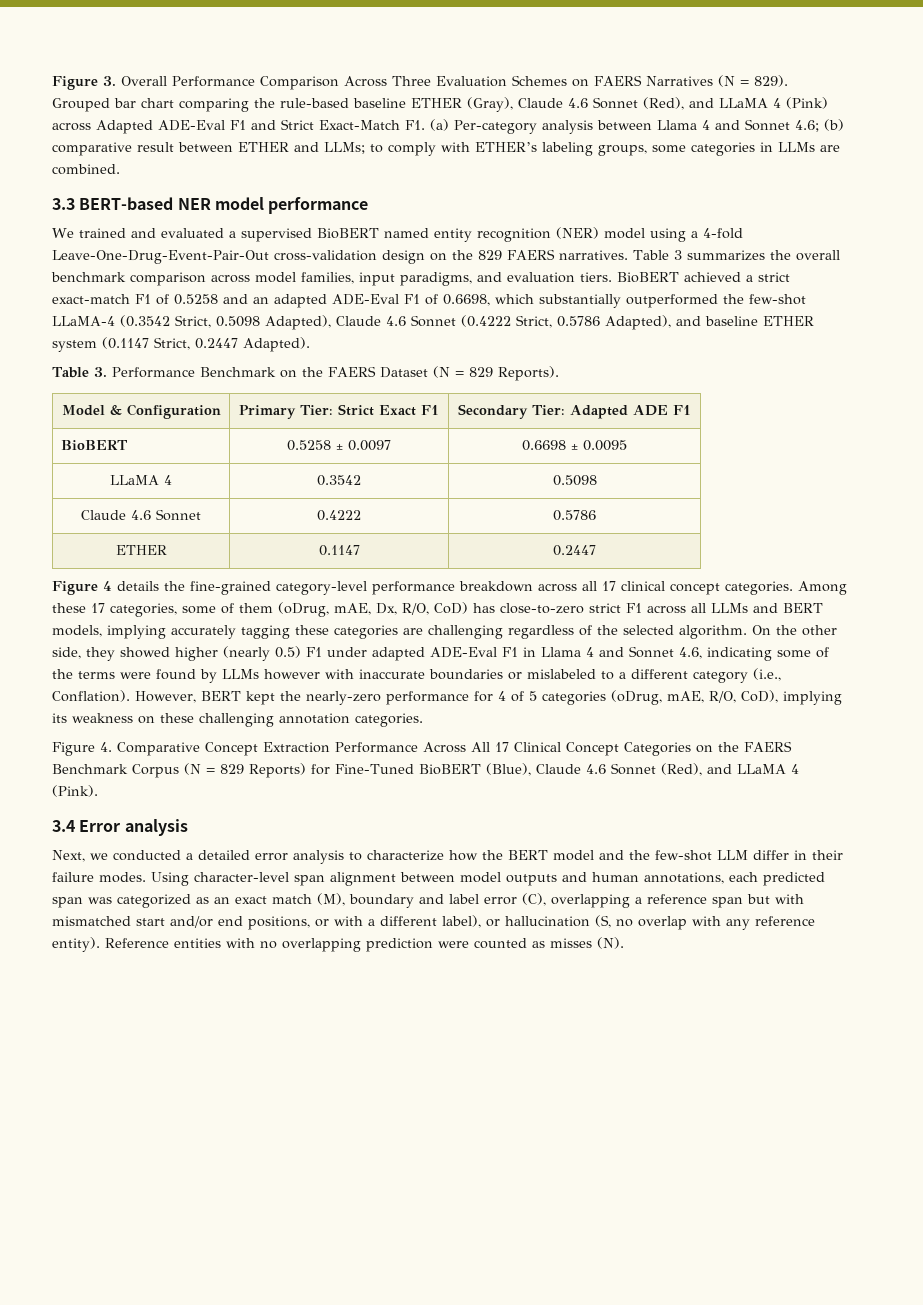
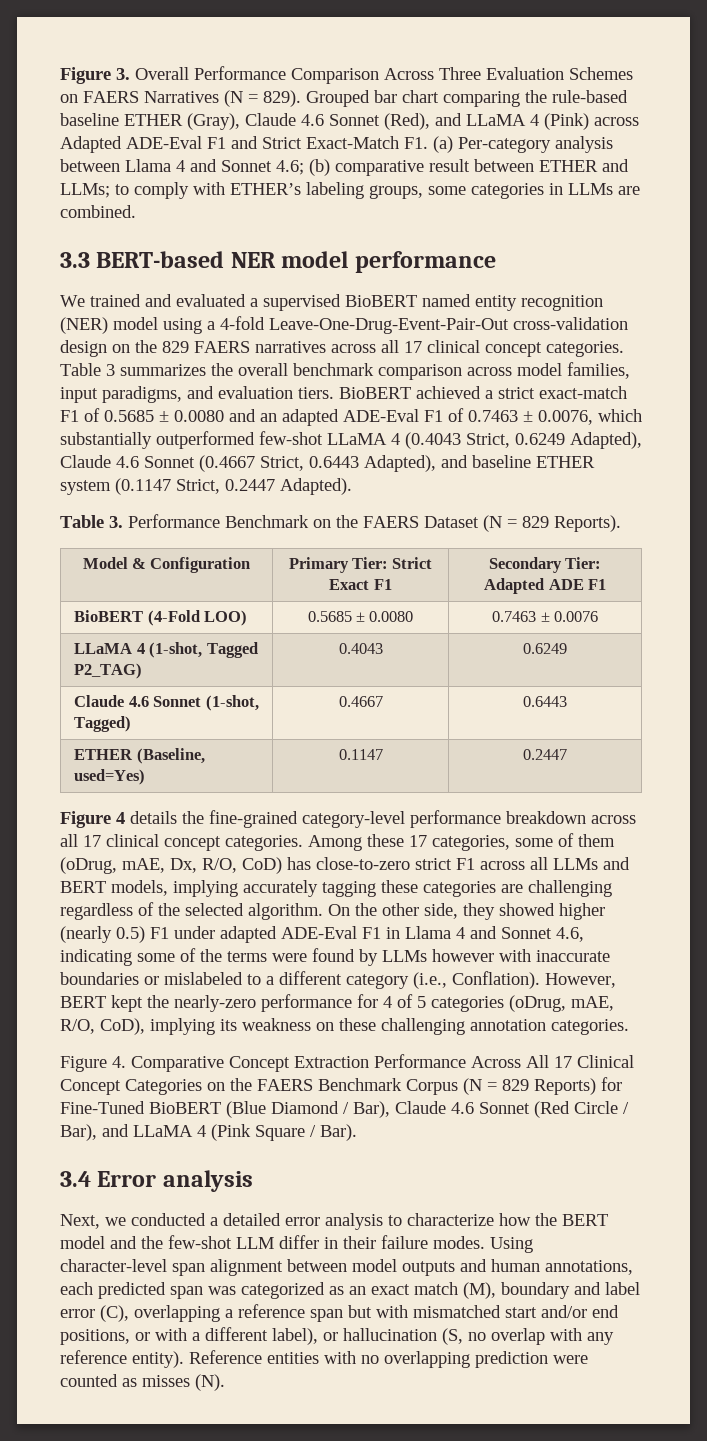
- We trained and evaluated a supervised BioBERT named entity recognition (NER) model using a 4-fold Leave-One-Drug-Event-Pair-Out cross-validation design on the 829 FAERS narratives.
+ We trained and evaluated a supervised BioBERT named entity recognition (NER) model using a 4-fold Leave-One-Drug-Event-Pair-Out cross-validation design on the 829 FAERS narratives across all 17 clinical concept categories.
- BioBERT achieved a strict exact-match F1 of 0.5258 and an adapted ADE-Eval F1 of 0.6698, which substantially outperformed the few-shot LLaMA-4 (0.3542 Strict, 0.5098 Adapted), Claude 4.6 Sonnet (0.4222 Strict, 0.5786 Adapted), and baseline ETHER system (0.1147 Strict, 0.2447 Adapted).
+ BioBERT achieved a strict exact-match F1 of 0.5685 ± 0.0080 and an adapted ADE-Eval F1 of 0.7463 ± 0.0076, which substantially outperformed few-shot LLaMA 4 (0.4043 Strict, 0.6249 Adapted), Claude 4.6 Sonnet (0.4667 Strict, 0.6443 Adapted), and baseline ETHER system (0.1147 Strict, 0.2447 Adapted).
- BioBERT | 0.5258 ± 0.0097 | 0.6698 ± 0.0095
- LLaMA 4 | 0.3542 | 0.5098
- Claude 4.6 Sonnet | 0.4222 | 0.5786
- ETHER | 0.1147 | 0.2447
+ BioBERT (4-Fold LOO) | 0.5685 ± 0.0080 | 0.7463 ± 0.0076
+ LLaMA 4 (1-shot, Tagged P2_TAG) | 0.4043 | 0.6249
+ Claude 4.6 Sonnet (1-shot, Tagged) | 0.4667 | 0.6443
+ ETHER (Baseline, used=Yes) | 0.1147 | 0.2447
- Figure 4. Comparative Concept Extraction Performance Across All 17 Clinical Concept Categories on the FAERS Benchmark Corpus (N = 829 Reports) for Fine-Tuned BioBERT (Blue), Claude 4.6 Sonnet (Red), and LLaMA 4 (Pink).
+ Figure 4. Comparative Concept Extraction Performance Across All 17 Clinical Concept Categories on the FAERS Benchmark Corpus (N = 829 Reports) for Fine-Tuned BioBERT (Blue Diamond / Bar), Claude 4.6 Sonnet (Red Circle / Bar), and LLaMA 4 (Pink Square / Bar).

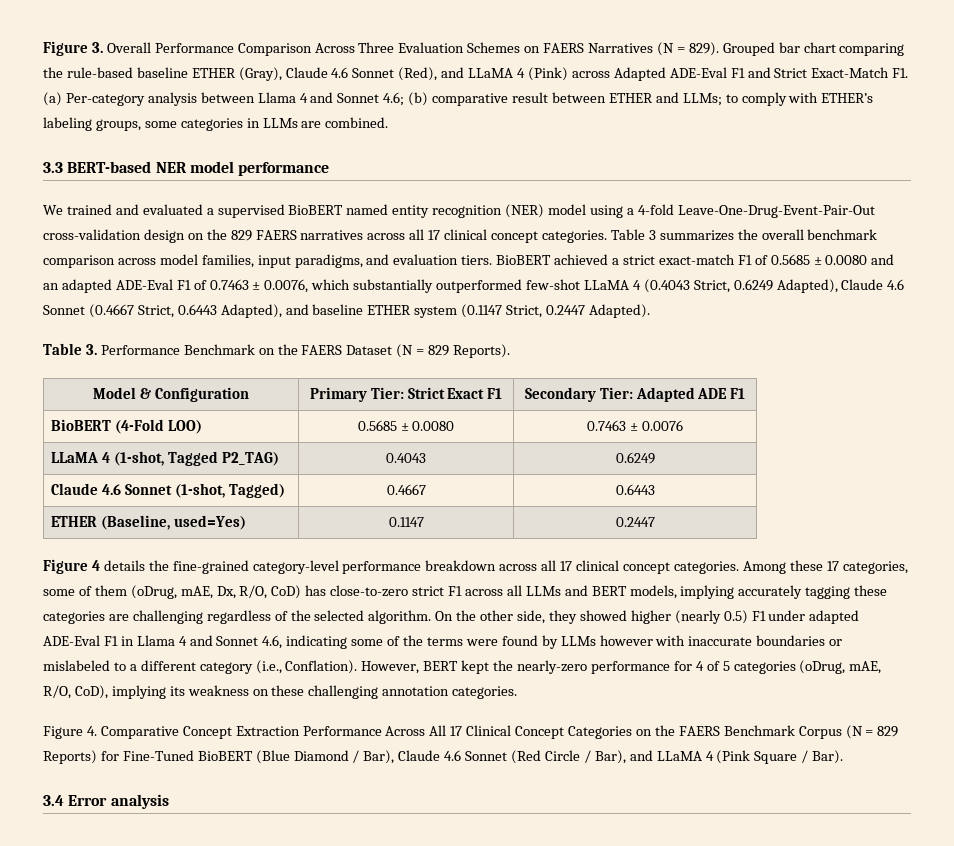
- Next, we conducted a detailed error analysis to characterize how the BERT model and the few-shot LLM differ in their failure modes. Using character-level span alignment between model outputs and human annotations, each predicted span was categorized as an exact match (M), boundary and label error (C), overlapping a reference span but with mismatched start and/or end positions, or with a different label), or hallucination (S, no overlap with any reference entity). Reference entities with no overlapping prediction were counted as misses (N).

